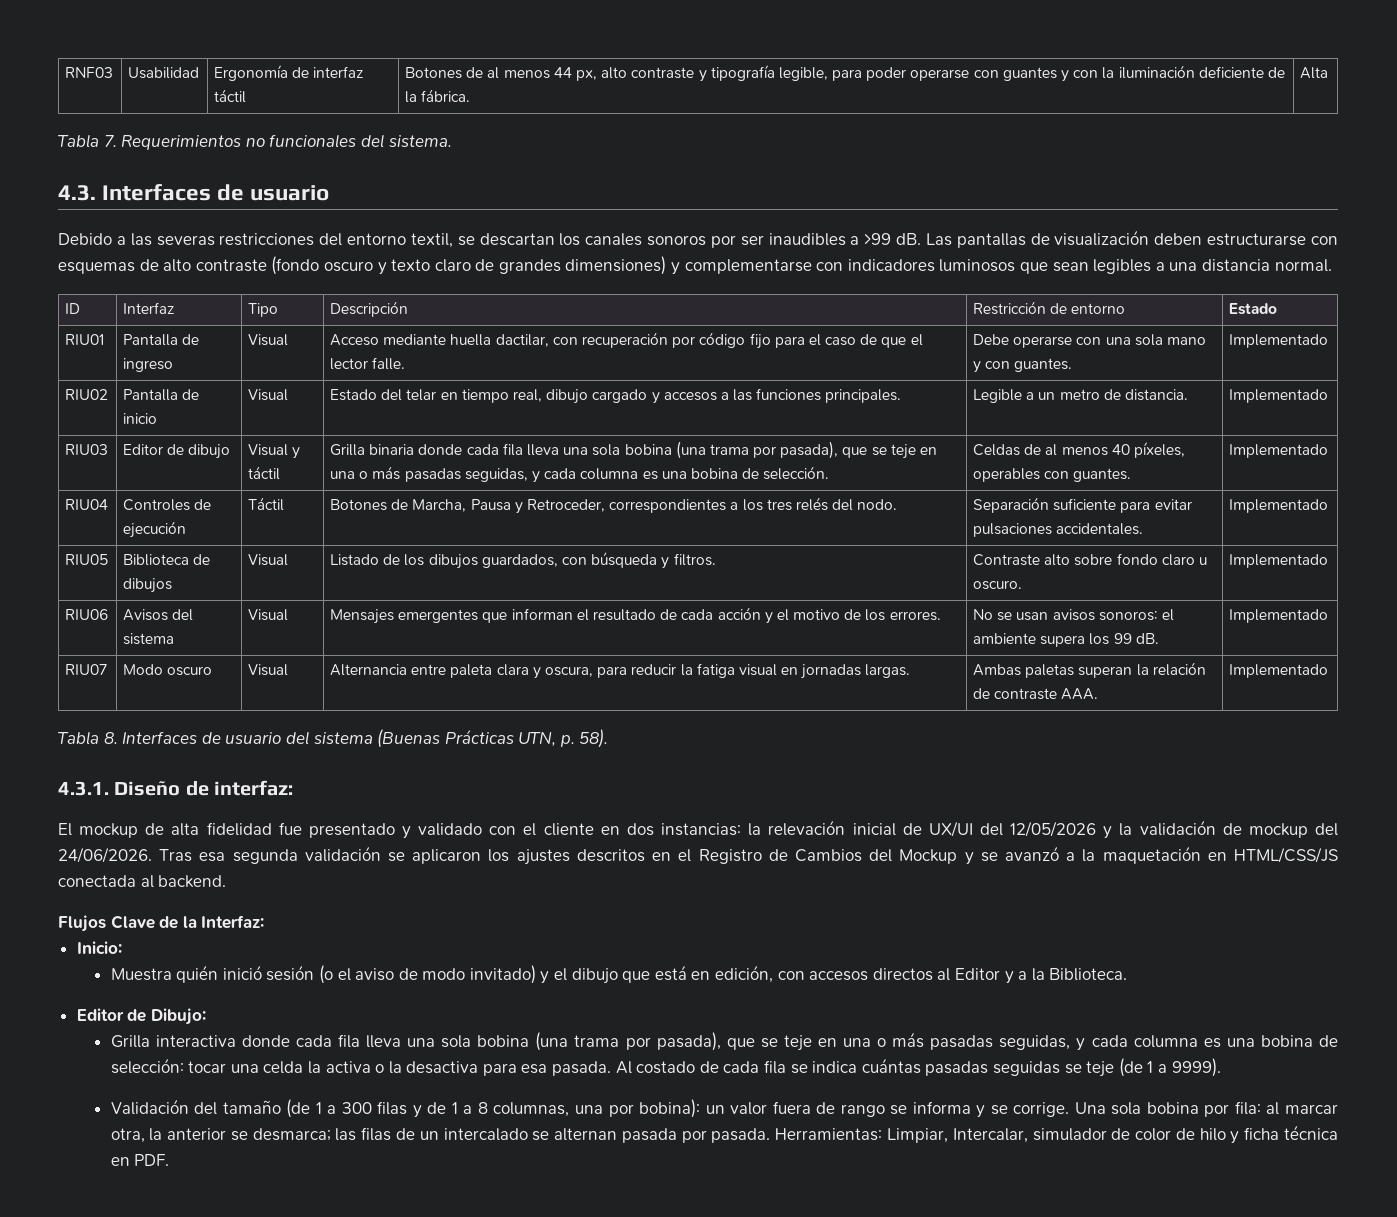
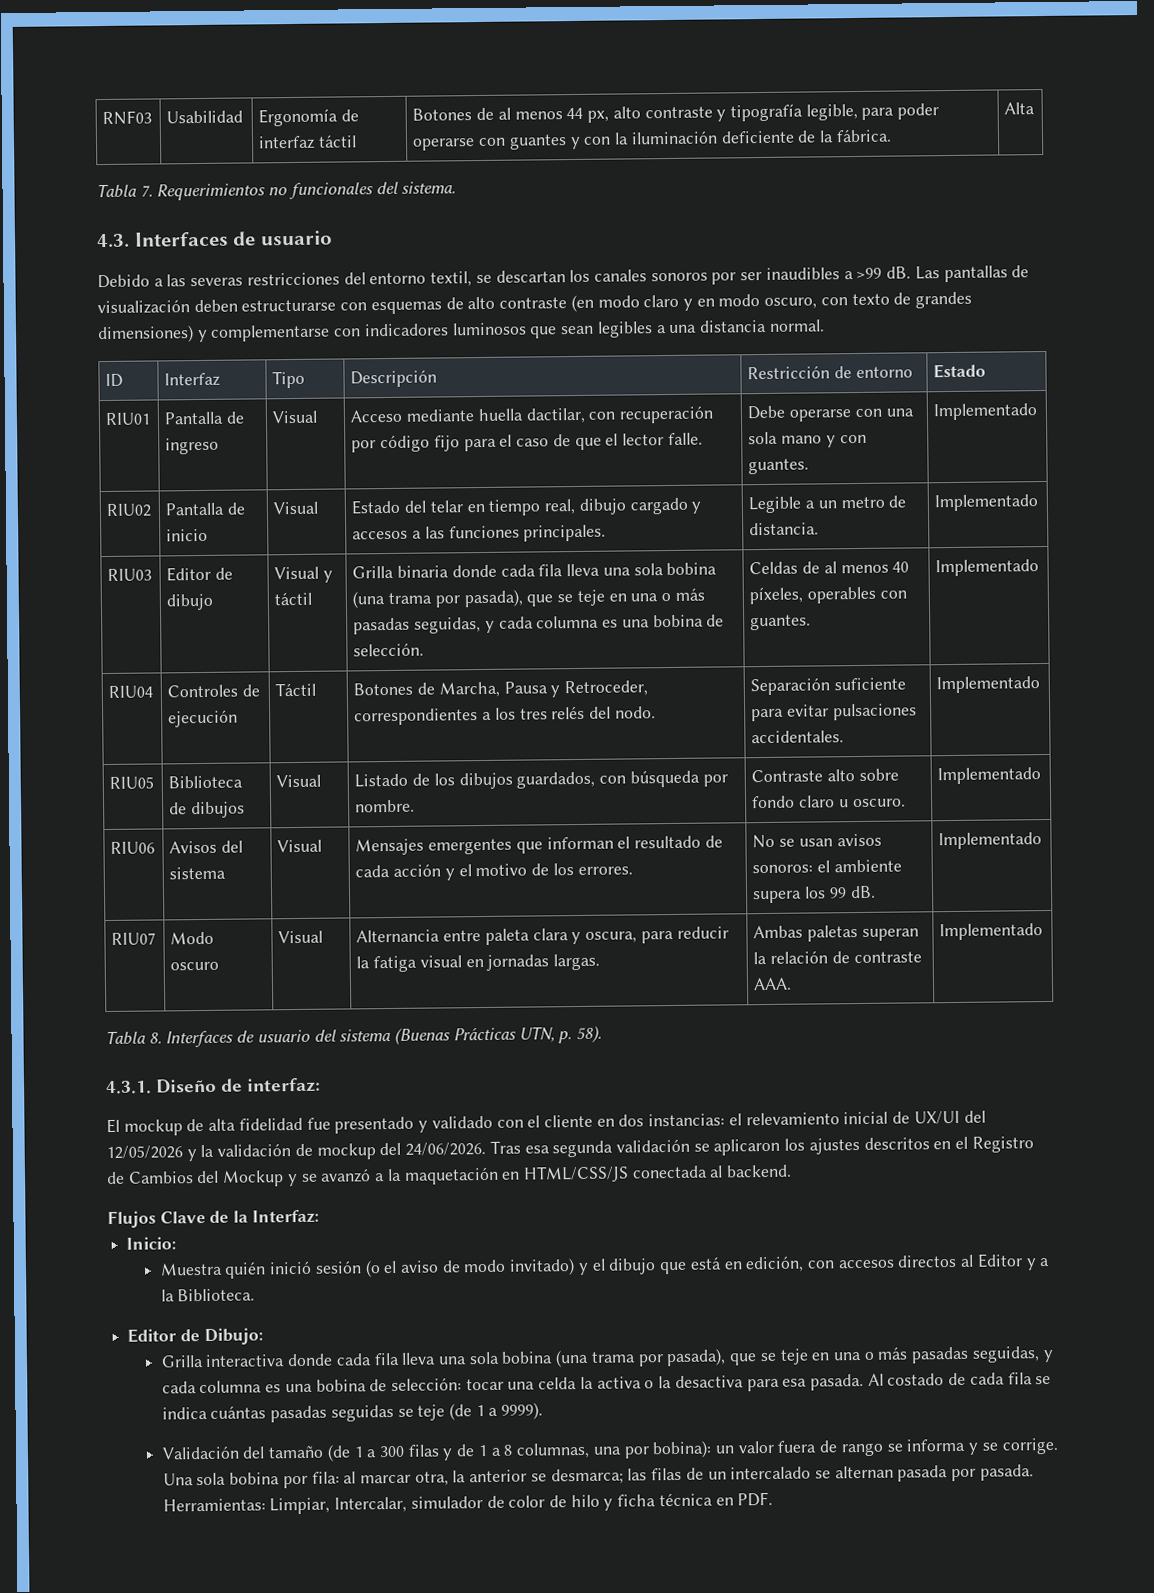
- Las pantallas de visualización deben estructurarse con esquemas de alto contraste (fondo oscuro y texto claro de grandes dimensiones) y complementarse con indicadores luminosos que sean legibles a una distancia normal.
+ Las pantallas de visualización deben estructurarse con esquemas de alto contraste (en modo claro y en modo oscuro, con texto de grandes dimensiones) y complementarse con indicadores luminosos que sean legibles a una distancia normal.
- RIU05 | Biblioteca de dibujos | Visual | Listado de los dibujos guardados, con búsqueda y filtros. | Contraste alto sobre fondo claro u oscuro. | Implementado
+ RIU05 | Biblioteca de dibujos | Visual | Listado de los dibujos guardados, con búsqueda por nombre. | Contraste alto sobre fondo claro u oscuro. | Implementado
- El mockup de alta fidelidad fue presentado y validado con el cliente en dos instancias: la relevación inicial de UX/UI del 12/05/2026 y la validación de mockup del 24/06/2026.
+ El mockup de alta fidelidad fue presentado y validado con el cliente en dos instancias: el relevamiento inicial de UX/UI del 12/05/2026 y la validación de mockup del 24/06/2026.

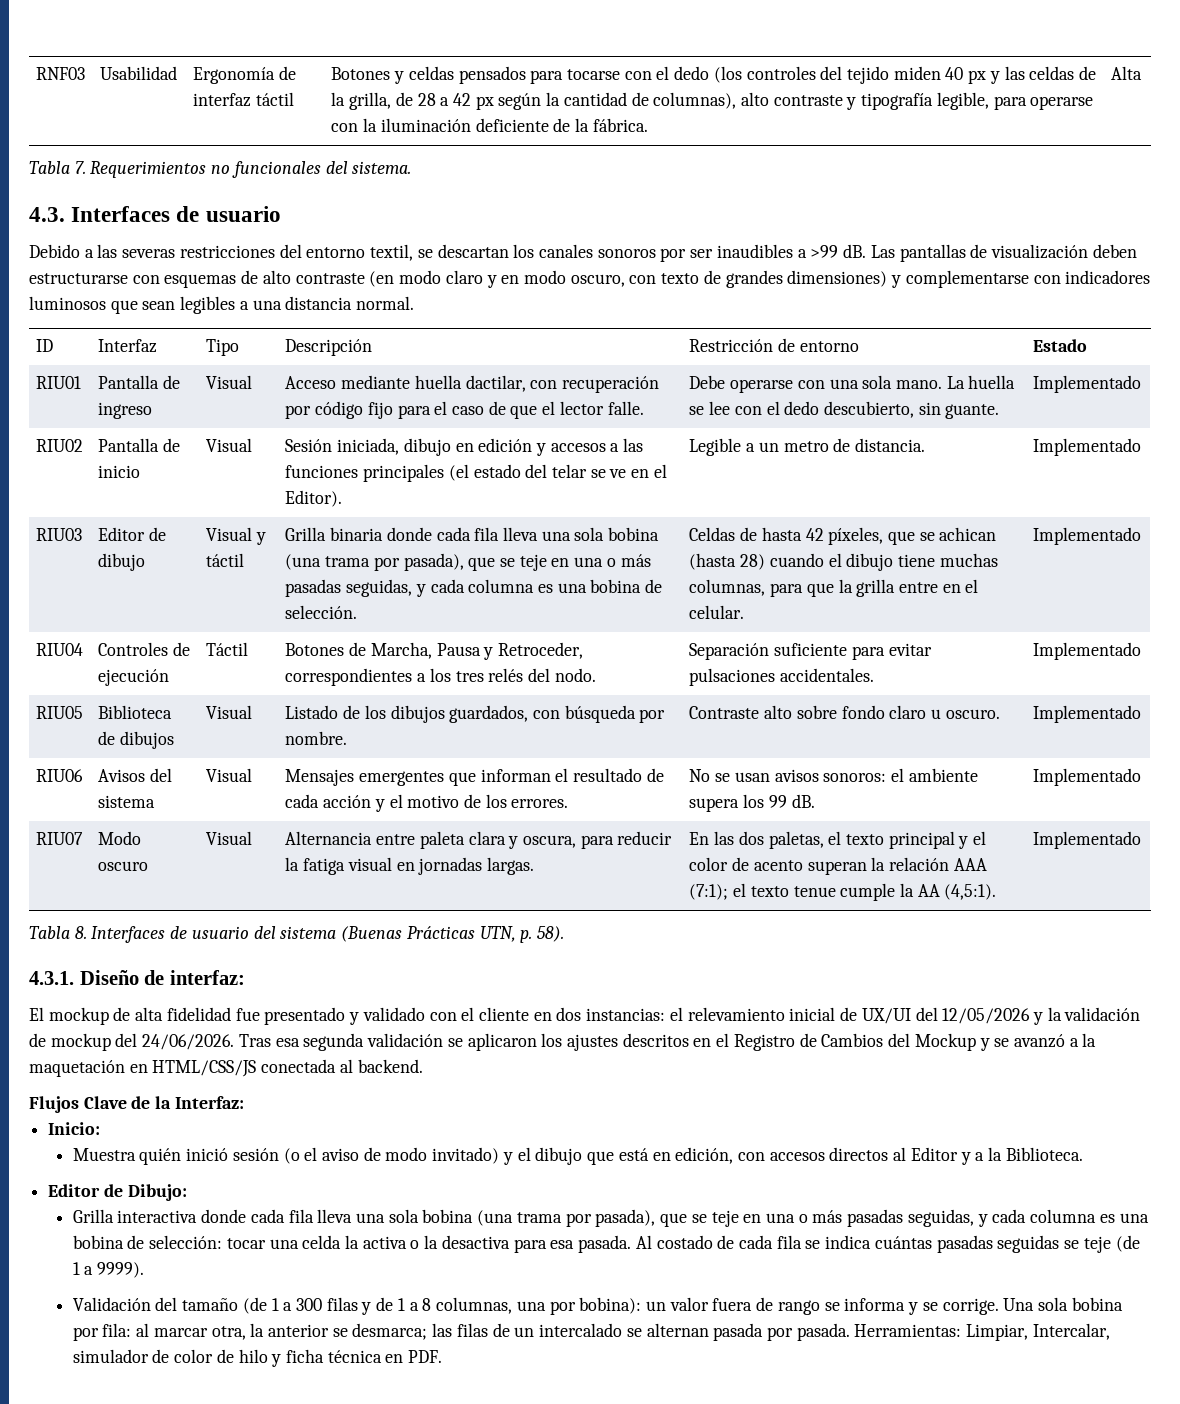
- Botones de al menos 44 px, alto contraste y tipografía legible, para poder operarse con guantes y con la iluminación deficiente de la fábrica.
+ Botones y celdas pensados para tocarse con el dedo (los controles del tejido miden 40 px y las celdas de la grilla, de 28 a 42 px según la cantidad de columnas), alto contraste y tipografía legible, para operarse con la iluminación deficiente de la fábrica.
- RIU01 | Pantalla de ingreso | Visual | Acceso mediante huella dactilar, con recuperación por código fijo para el caso de que el lector falle. | Debe operarse con una sola mano y con guantes. | Implementado
+ RIU01 | Pantalla de ingreso | Visual | Acceso mediante huella dactilar, con recuperación por código fijo para el caso de que el lector falle. | Debe operarse con una sola mano. La huella se lee con el dedo descubierto, sin guante. | Implementado
- RIU02 | Pantalla de inicio | Visual | Estado del telar en tiempo real, dibujo cargado y accesos a las funciones principales. | Legible a un metro de distancia. | Implementado
+ RIU02 | Pantalla de inicio | Visual | Sesión iniciada, dibujo en edición y accesos a las funciones principales (el estado del telar se ve en el Editor). | Legible a un metro de distancia. | Implementado
- Celdas de al menos 40 píxeles, operables con guantes.
+ Celdas de hasta 42 píxeles, que se achican (hasta 28) cuando el dibujo tiene muchas columnas, para que la grilla entre en el celular.
- Ambas paletas superan la relación de contraste AAA.
+ En las dos paletas, el texto principal y el color de acento superan la relación AAA (7:1); el texto tenue cumple la AA (4,5:1).

